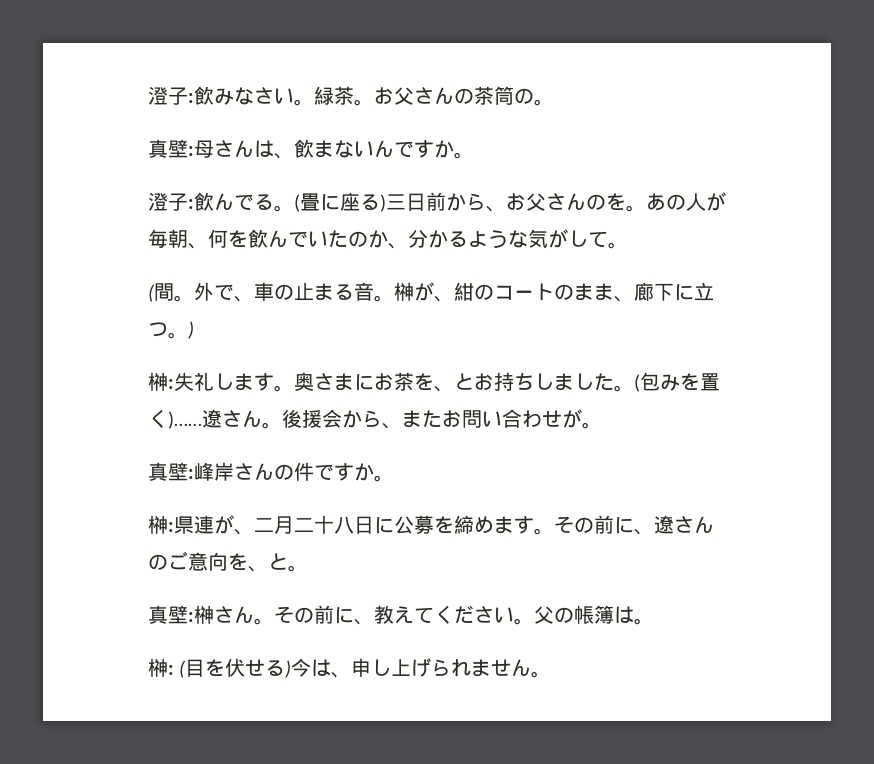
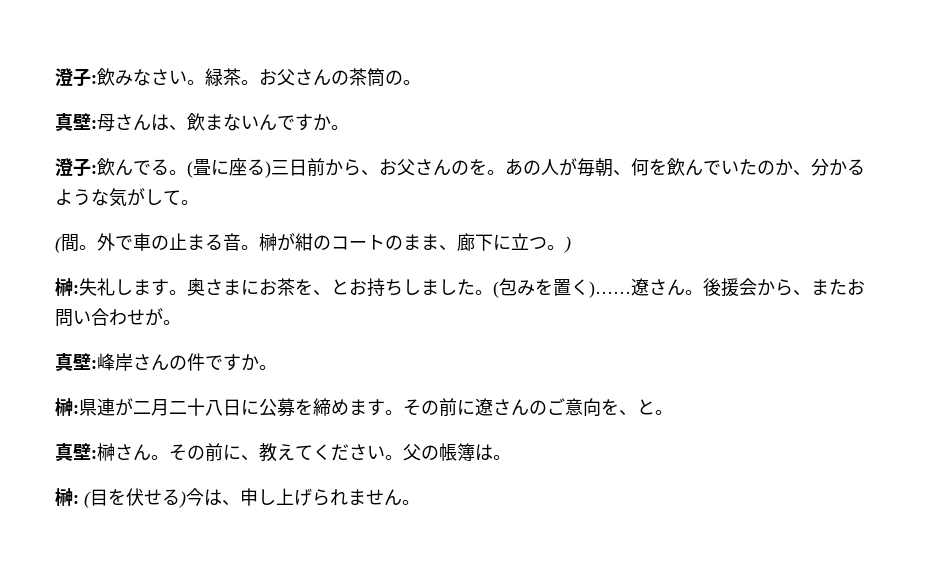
- 外で、車の止まる音。
+ 外で車の止まる音。
- 榊が、紺のコートのまま、廊下に立つ。)
+ 榊が紺のコートのまま、廊下に立つ。)
- 榊:県連が、二月二十八日に公募を締めます。
+ 榊:県連が二月二十八日に公募を締めます。
- その前に、遼さんのご意向を、と。
+ その前に遼さんのご意向を、と。

